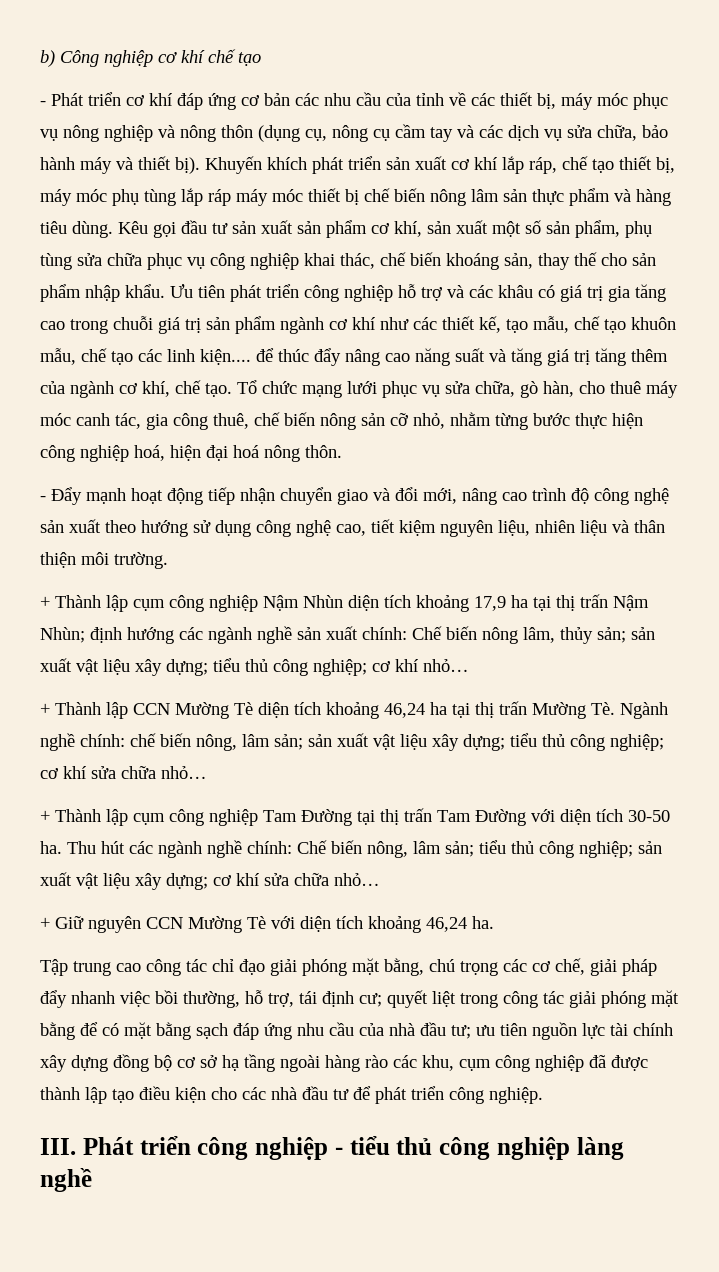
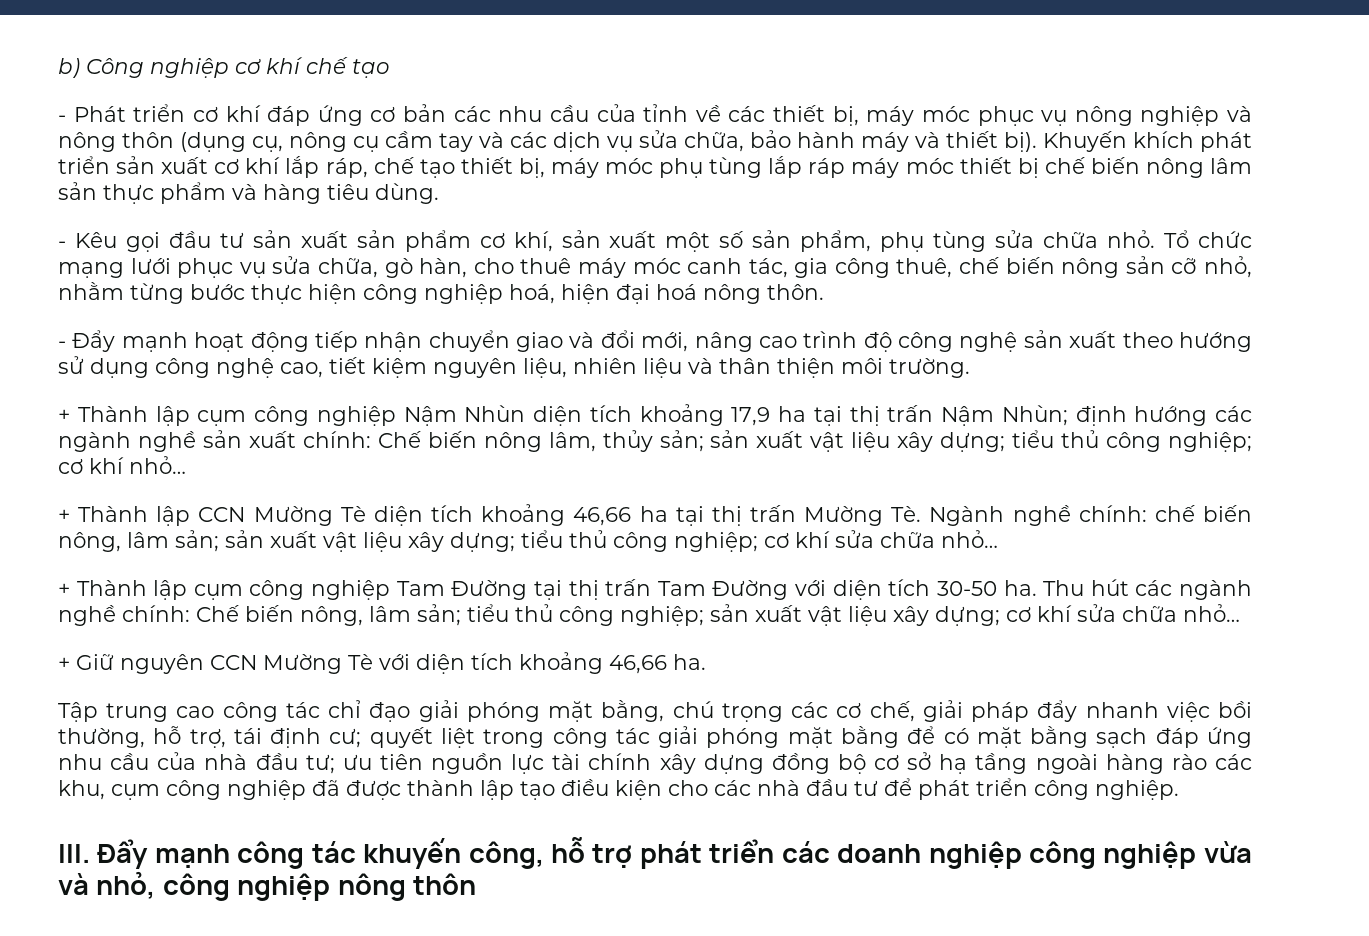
- Khuyến khích phát triển sản xuất cơ khí lắp ráp, chế tạo thiết bị, máy móc phụ tùng lắp ráp máy móc thiết bị chế biến nông lâm sản thực phẩm và hàng tiêu dùng. Kêu gọi đầu tư sản xuất sản phẩm cơ khí, sản xuất một số sản phẩm, phụ tùng sửa chữa phục vụ công nghiệp khai thác, chế biến khoáng sản, thay thế cho sản phẩm nhập khẩu. Ưu tiên phát triển công nghiệp hỗ trợ và các khâu có giá trị gia tăng cao trong chuỗi giá trị sản phẩm ngành cơ khí như các thiết kế, tạo mẫu, chế tạo khuôn mẫu, chế tạo các linh kiện.... để thúc đẩy nâng cao năng suất và tăng giá trị tăng thêm của ngành cơ khí, chế tạo.
+ Khuyến khích phát triển sản xuất cơ khí lắp ráp, chế tạo thiết bị, máy móc phụ tùng lắp ráp máy móc thiết bị chế biến nông lâm sản thực phẩm và hàng tiêu dùng.
+ - Kêu gọi đầu tư sản xuất sản phẩm cơ khí, sản xuất một số sản phẩm, phụ tùng sửa chữa nhỏ.
- + Thành lập CCN Mường Tè diện tích khoảng 46,24 ha tại thị trấn Mường Tè. Ngành nghề chính: chế biến nông, lâm sản; sản xuất vật liệu xây dựng; tiểu thủ công nghiệp; cơ khí sửa chữa nhỏ…
+ + Thành lập CCN Mường Tè diện tích khoảng 46,66 ha tại thị trấn Mường Tè. Ngành nghề chính: chế biến nông, lâm sản; sản xuất vật liệu xây dựng; tiểu thủ công nghiệp; cơ khí sửa chữa nhỏ…
- + Giữ nguyên CCN Mường Tè với diện tích khoảng 46,24 ha.
+ + Giữ nguyên CCN Mường Tè với diện tích khoảng 46,66 ha.
- III. Phát triển công nghiệp - tiểu thủ công nghiệp làng nghề
+ III. Đẩy mạnh công tác khuyến công, hỗ trợ phát triển các doanh nghiệp công nghiệp vừa và nhỏ, công nghiệp nông thôn

